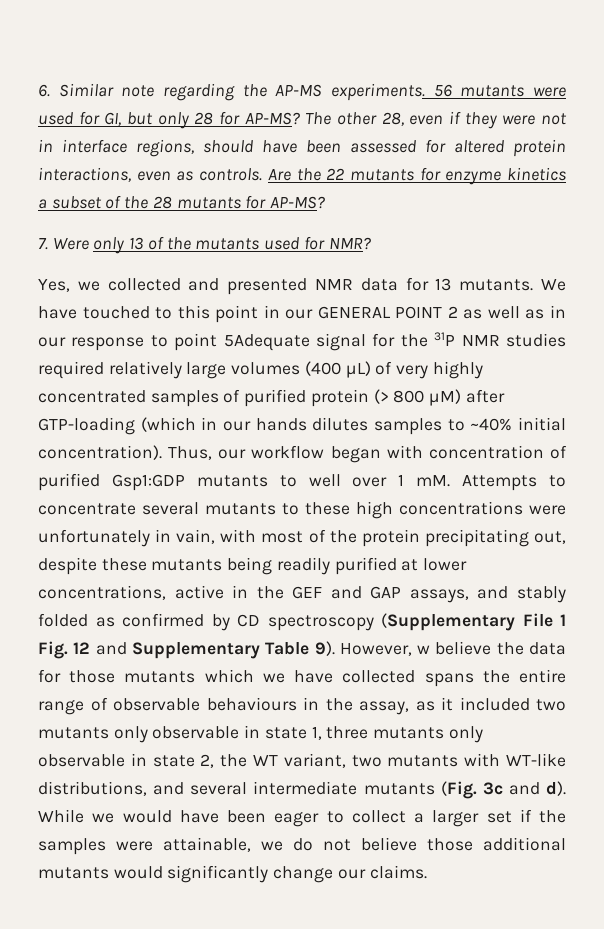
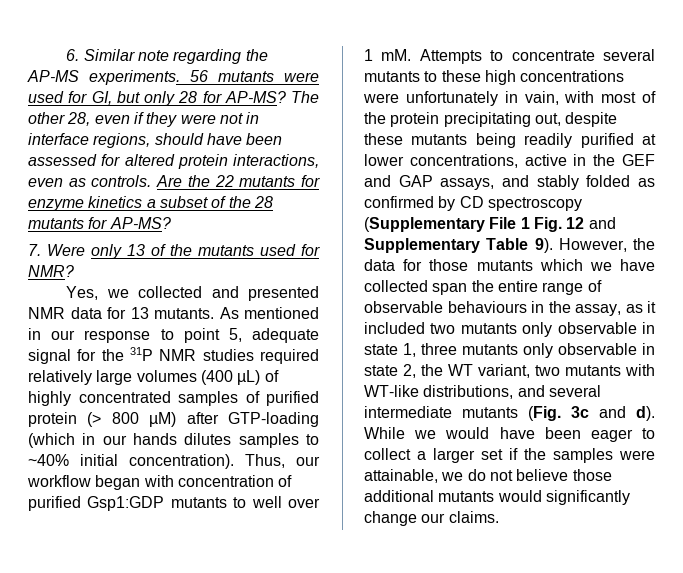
- We have touched to this point in our GENERAL POINT 2 as well as in our response to point 5Adequate signal for the 31P NMR studies required relatively large volumes (400 µL) of very highly concentrated samples of purified protein (> 800 µM) after GTP-loading (which in our hands dilutes samples to ~40% initial concentration).
+ As mentioned in our response to point 5, adequate signal for the 31P NMR studies required relatively large volumes (400 µL) of highly concentrated samples of purified protein (> 800 µM) after GTP-loading (which in our hands dilutes samples to ~40% initial concentration).
- However, w believe the data for those mutants which we have collected spans the entire range of observable behaviours in the assay, as it included two mutants only observable in state 1, three mutants only observable in state 2, the WT variant, two mutants with WT-like distributions, and several intermediate mutants (Fig. 3c and d).
+ However, the data for those mutants which we have collected span the entire range of observable behaviours in the assay, as it included two mutants only observable in state 1, three mutants only observable in state 2, the WT variant, two mutants with WT-like distributions, and several intermediate mutants (Fig. 3c and d).

